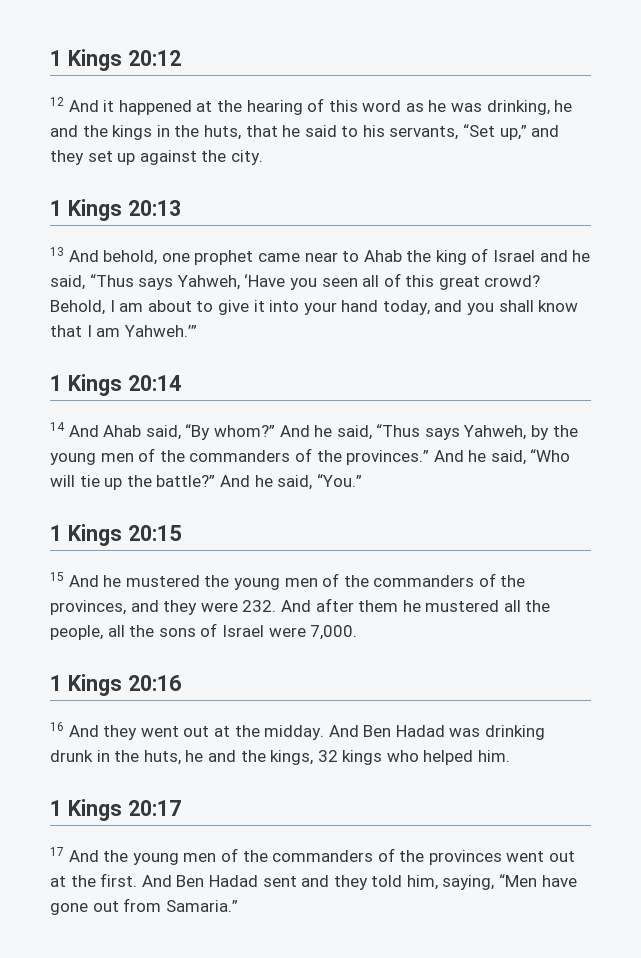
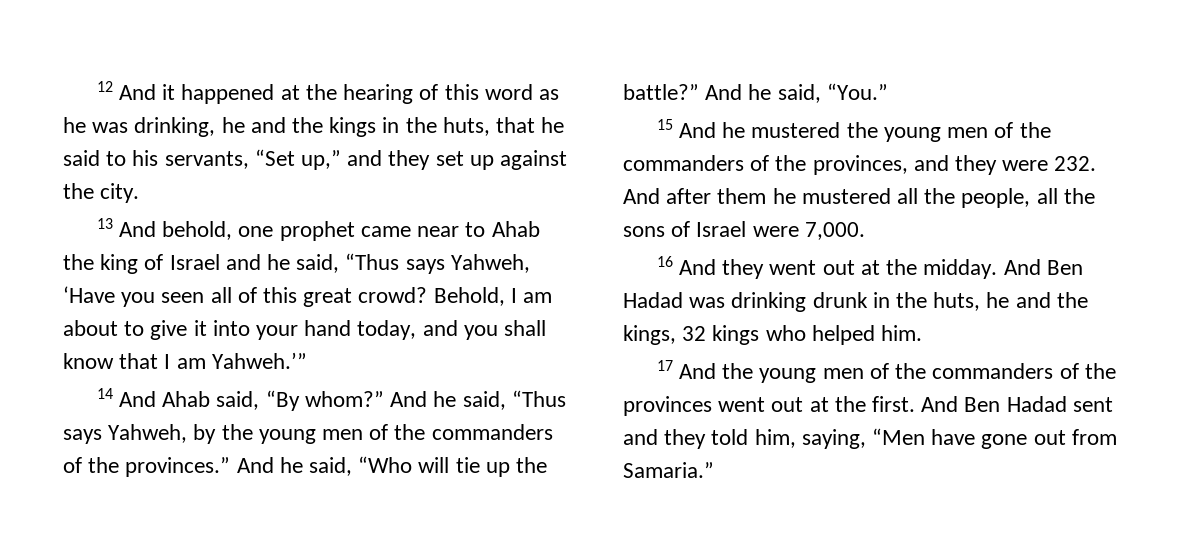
- 1 Kings 20:12
- 1 Kings 20:13
- 1 Kings 20:14
- 1 Kings 20:15
- 1 Kings 20:16
- 1 Kings 20:17

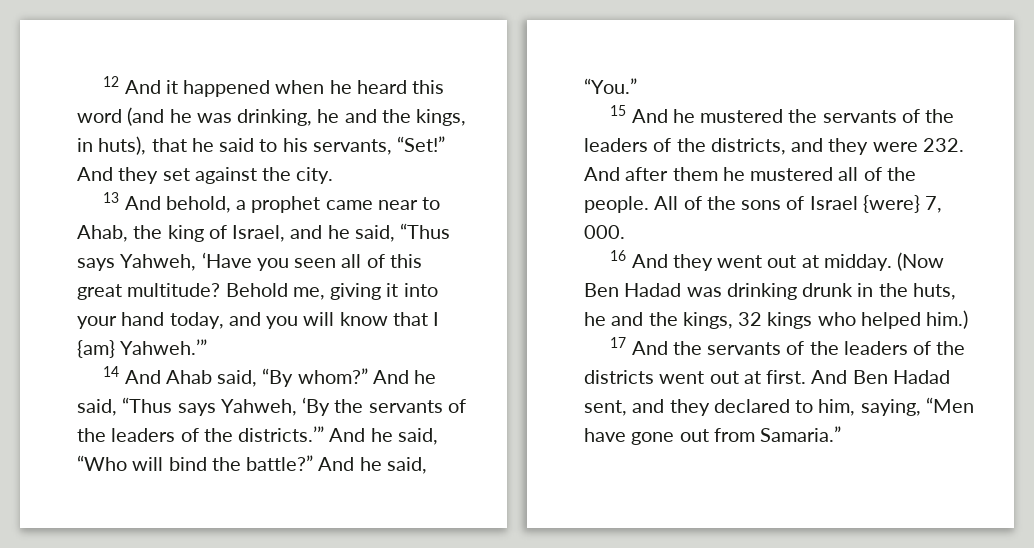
- 12 And it happened at the hearing of this word as he was drinking, he and the kings in the huts, that he said to his servants, “Set up,” and they set up against the city.
+ 12 And it happened when he heard this word (and he was drinking, he and the kings, in huts), that he said to his servants, “Set!” And they set against the city.
- 13 And behold, one prophet came near to Ahab the king of Israel and he said, “Thus says Yahweh, ‘Have you seen all of this great crowd? Behold, I am about to give it into your hand today, and you shall know that I am Yahweh.’”
+ 13 And behold, a prophet came near to Ahab, the king of Israel, and he said, “Thus says Yahweh, ‘Have you seen all of this great multitude? Behold me, giving it into your hand today, and you will know that I {am} Yahweh.’”
- And he said, “Thus says Yahweh, by the young men of the commanders of the provinces.”
+ And he said, “Thus says Yahweh, ‘By the servants of the leaders of the districts.’”
- And he said, “Who will tie up the battle?”
+ And he said, “Who will bind the battle?”
- 15 And he mustered the young men of the commanders of the provinces, and they were 232. And after them he mustered all the people, all the sons of Israel were 7,000.
+ 15 And he mustered the servants of the leaders of the districts, and they were 232. And after them he mustered all of the people. All of the sons of Israel {were} 7, 000.
- 16 And they went out at the midday. And Ben Hadad was drinking drunk in the huts, he and the kings, 32 kings who helped him.
+ 16 And they went out at midday. (Now Ben Hadad was drinking drunk in the huts, he and the kings, 32 kings who helped him.)
- 17 And the young men of the commanders of the provinces went out at the first.
+ 17 And the servants of the leaders of the districts went out at first.
- And Ben Hadad sent and they told him, saying, “Men have gone out from Samaria.”
+ And Ben Hadad sent, and they declared to him, saying, “Men have gone out from Samaria.”

